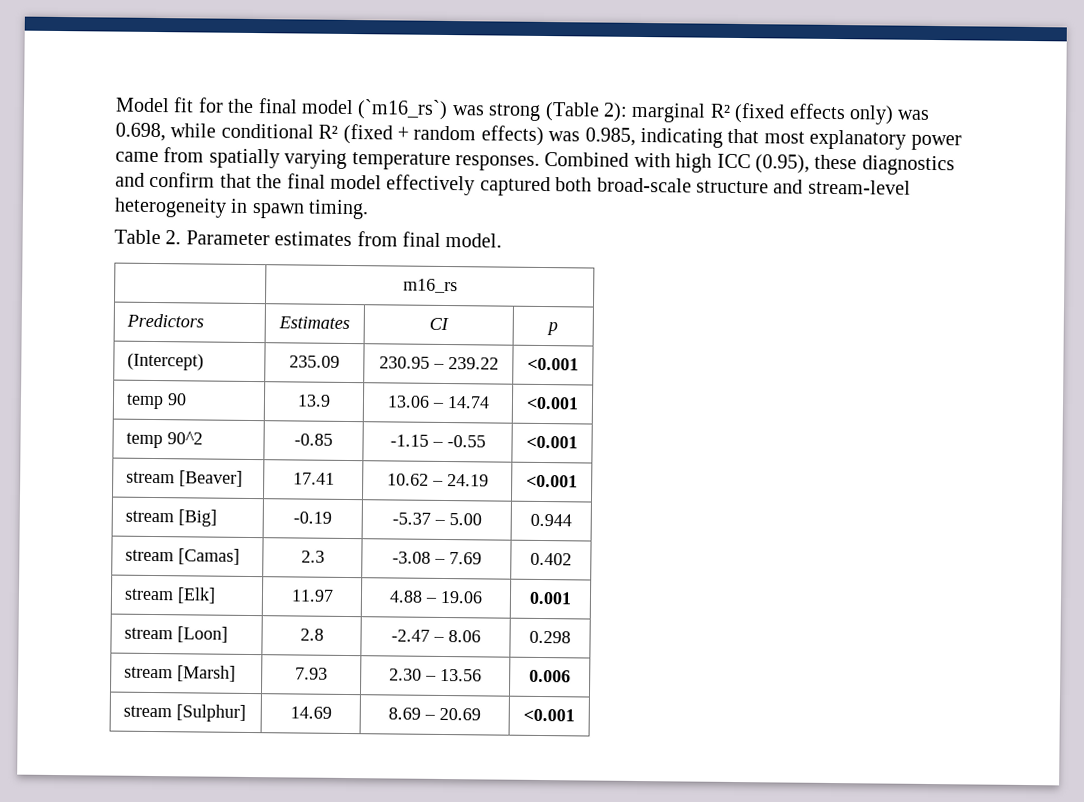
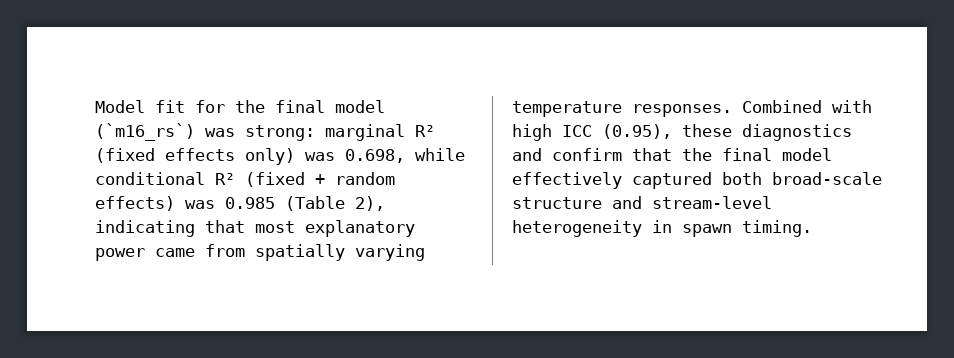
- Model fit for the final model (`m16_rs`) was strong (Table 2): marginal R² (fixed effects only) was 0.698, while conditional R² (fixed + random effects) was 0.985, indicating that most explanatory power came from spatially varying temperature responses.
+ Model fit for the final model (`m16_rs`) was strong: marginal R² (fixed effects only) was 0.698, while conditional R² (fixed + random effects) was 0.985 (Table 2), indicating that most explanatory power came from spatially varying temperature responses.
- Table 2. Parameter estimates from final model.
- | m16_rs
- Predictors | Estimates | CI | p
- (Intercept) | 235.09 | 230.95 – 239.22 | <0.001
- temp 90 | 13.9 | 13.06 – 14.74 | <0.001
- temp 90^2 | -0.85 | -1.15 – -0.55 | <0.001
- stream [Beaver] | 17.41 | 10.62 – 24.19 | <0.001
- stream [Big] | -0.19 | -5.37 – 5.00 | 0.944
- stream [Camas] | 2.3 | -3.08 – 7.69 | 0.402
- stream [Elk] | 11.97 | 4.88 – 19.06 | 0.001
- stream [Loon] | 2.8 | -2.47 – 8.06 | 0.298
- stream [Marsh] | 7.93 | 2.30 – 13.56 | 0.006
- stream [Sulphur] | 14.69 | 8.69 – 20.69 | <0.001

